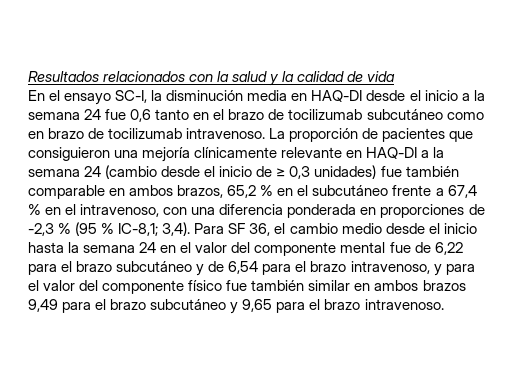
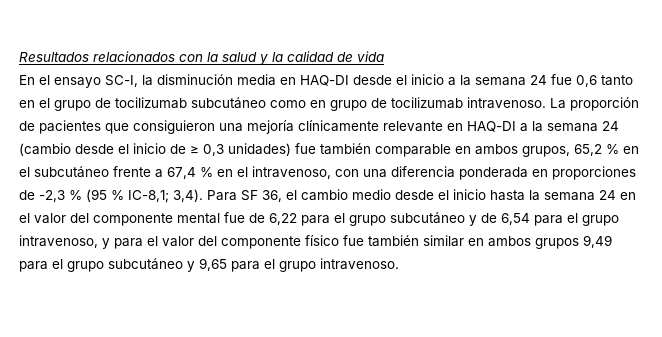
- En el ensayo SC-I, la disminución media en HAQ-DI desde el inicio a la semana 24 fue 0,6 tanto en el brazo de tocilizumab subcutáneo como en brazo de tocilizumab intravenoso.
+ En el ensayo SC-I, la disminución media en HAQ-DI desde el inicio a la semana 24 fue 0,6 tanto en el grupo de tocilizumab subcutáneo como en grupo de tocilizumab intravenoso.
- La proporción de pacientes que consiguieron una mejoría clínicamente relevante en HAQ-DI a la semana 24 (cambio desde el inicio de ≥ 0,3 unidades) fue también comparable en ambos brazos, 65,2 % en el subcutáneo frente a 67,4 % en el intravenoso, con una diferencia ponderada en proporciones de -2,3 % (95 % IC-8,1; 3,4).
+ La proporción de pacientes que consiguieron una mejoría clínicamente relevante en HAQ-DI a la semana 24 (cambio desde el inicio de ≥ 0,3 unidades) fue también comparable en ambos grupos, 65,2 % en el subcutáneo frente a 67,4 % en el intravenoso, con una diferencia ponderada en proporciones de -2,3 % (95 % IC-8,1; 3,4).
- Para SF 36, el cambio medio desde el inicio hasta la semana 24 en el valor del componente mental fue de 6,22 para el brazo subcutáneo y de 6,54 para el brazo intravenoso, y para el valor del componente físico fue también similar en ambos brazos 9,49 para el brazo subcutáneo y 9,65 para el brazo intravenoso.
+ Para SF 36, el cambio medio desde el inicio hasta la semana 24 en el valor del componente mental fue de 6,22 para el grupo subcutáneo y de 6,54 para el grupo intravenoso, y para el valor del componente físico fue también similar en ambos grupos 9,49 para el grupo subcutáneo y 9,65 para el grupo intravenoso.

